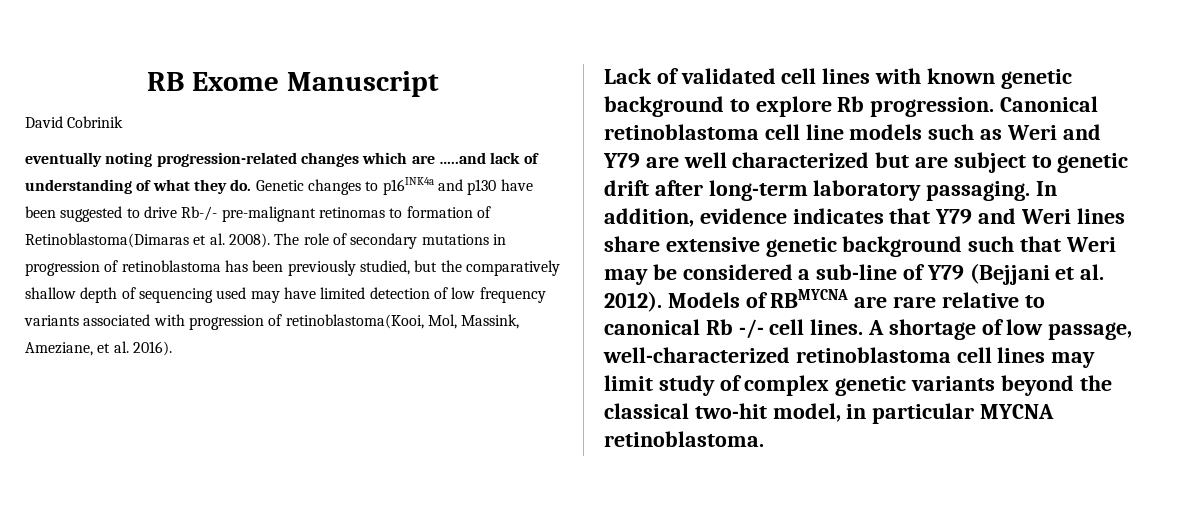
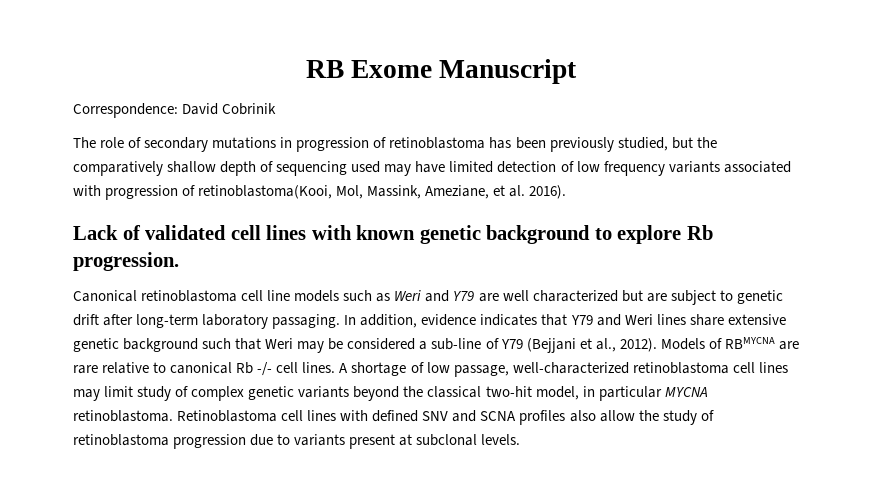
- David Cobrinik
+ Correspondence: David Cobrinik
- eventually noting progression-related changes which are …..and lack of understanding of what they do. Genetic changes to p16INK4a and p130 have been suggested to drive Rb-/- pre-malignant retinomas to formation of Retinoblastoma(Dimaras et al. 2008).
- Lack of validated cell lines with known genetic background to explore Rb progression. Canonical retinoblastoma cell line models such as Weri and Y79 are well characterized but are subject to genetic drift after long-term laboratory passaging.
+ Lack of validated cell lines with known genetic background to explore Rb progression.
+ Canonical retinoblastoma cell line models such as Weri and Y79 are well characterized but are subject to genetic drift after long-term laboratory passaging.
- In addition, evidence indicates that Y79 and Weri lines share extensive genetic background such that Weri may be considered a sub-line of Y79 (Bejjani et al. 2012).
+ In addition, evidence indicates that Y79 and Weri lines share extensive genetic background such that Weri may be considered a sub-line of Y79 (Bejjani et al., 2012).
+ Retinoblastoma cell lines with defined SNV and SCNA profiles also allow the study of retinoblastoma progression due to variants present at subclonal levels.

